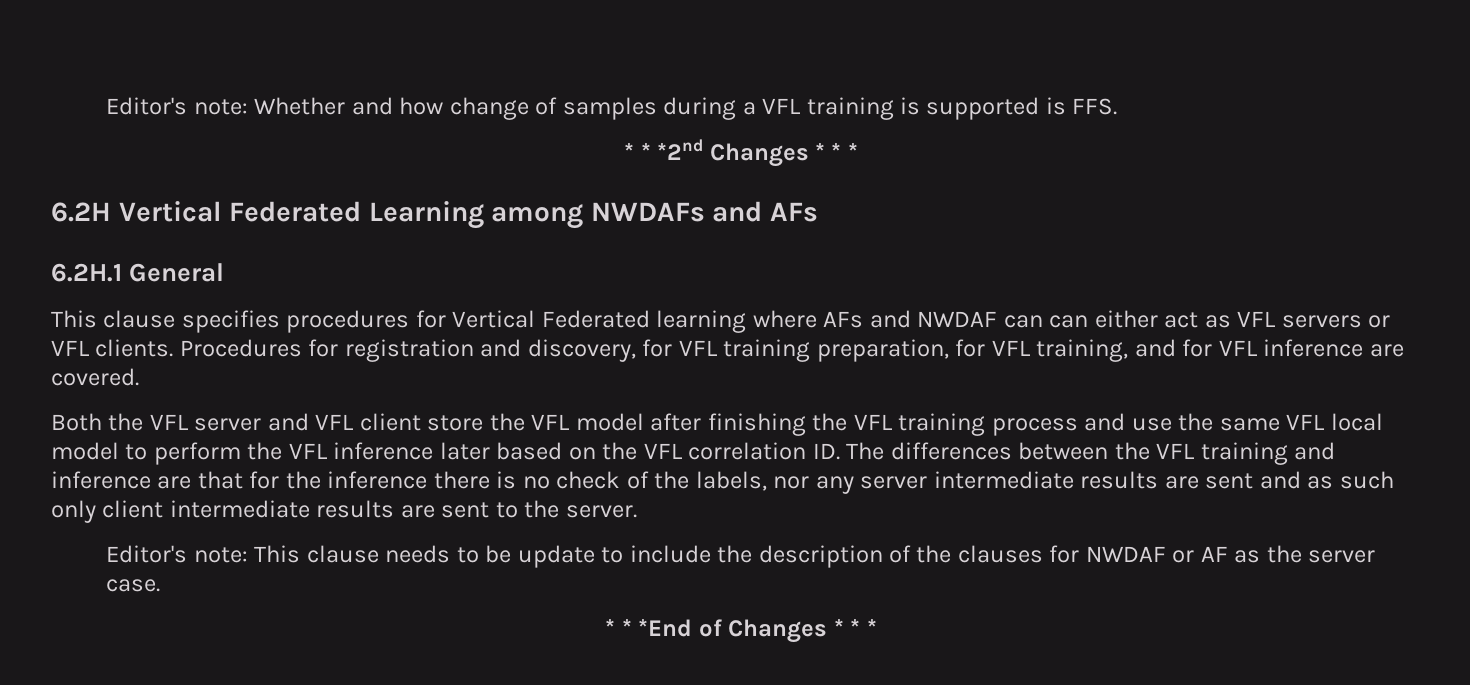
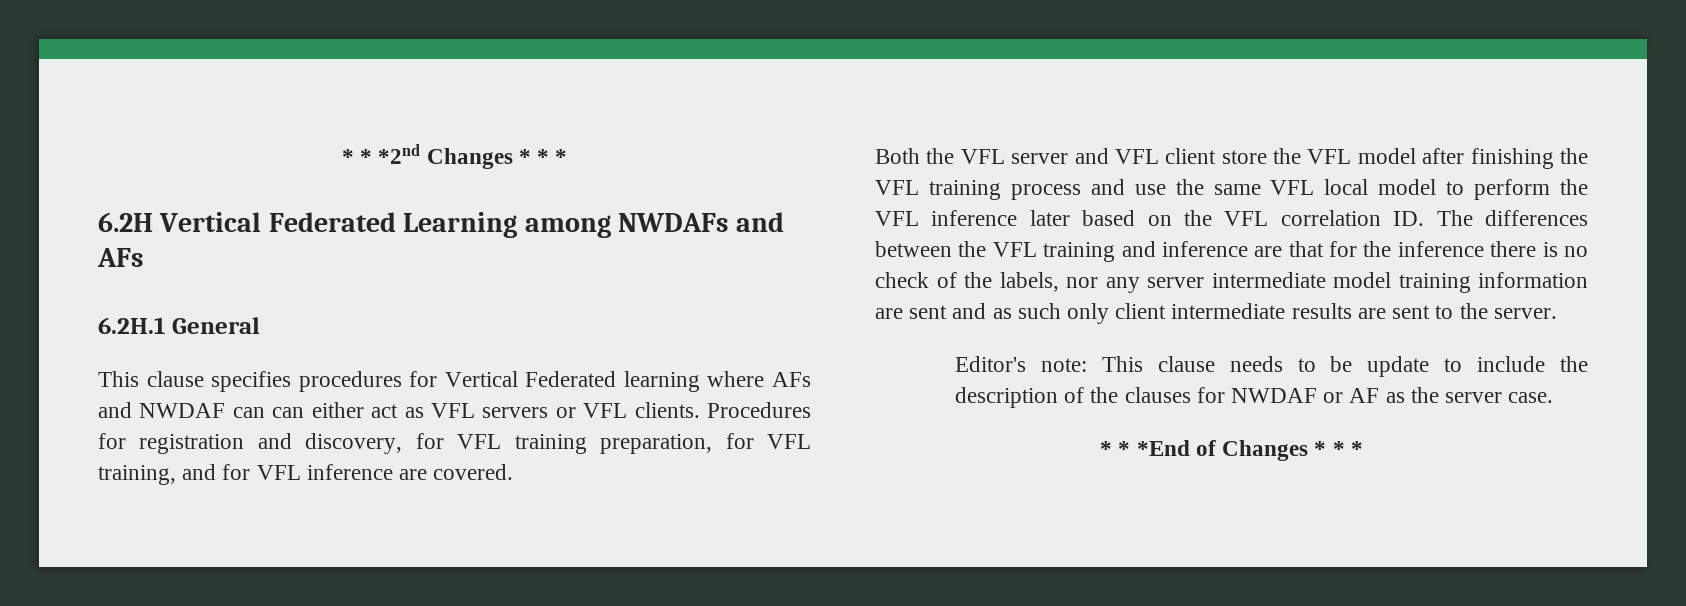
- Editor's note: Whether and how change of samples during a VFL training is supported is FFS.
- Both the VFL server and VFL client store the VFL model after finishing the VFL training process and use the same VFL local model to perform the VFL inference later based on the VFL correlation ID. The differences between the VFL training and inference are that for the inference there is no check of the labels, nor any server intermediate results are sent and as such only client intermediate results are sent to the server.
+ Both the VFL server and VFL client store the VFL model after finishing the VFL training process and use the same VFL local model to perform the VFL inference later based on the VFL correlation ID. The differences between the VFL training and inference are that for the inference there is no check of the labels, nor any server intermediate model training information are sent and as such only client intermediate results are sent to the server.

